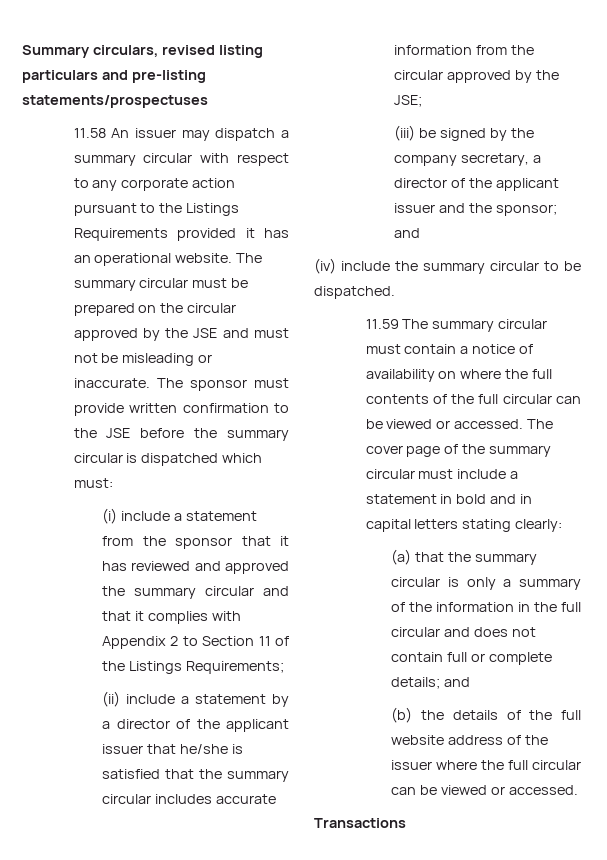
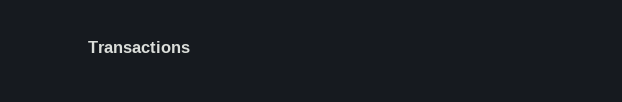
- Summary circulars, revised listing particulars and pre-listing statements/prospectuses
- 11.58 An issuer may dispatch a summary circular with respect to any corporate action pursuant to the Listings Requirements provided it has an operational website. The summary circular must be prepared on the circular approved by the JSE and must not be misleading or inaccurate. The sponsor must provide written confirmation to the JSE before the summary circular is dispatched which must:
- (i) include a statement from the sponsor that it has reviewed and approved the summary circular and that it complies with Appendix 2 to Section 11 of the Listings Requirements;
- (ii) include a statement by a director of the applicant issuer that he/she is satisfied that the summary circular includes accurate information from the circular approved by the JSE;
- (iii) be signed by the company secretary, a director of the applicant issuer and the sponsor; and
- (iv) include the summary circular to be dispatched.
- 11.59 The summary circular must contain a notice of availability on where the full contents of the full circular can be viewed or accessed. The cover page of the summary circular must include a statement in bold and in capital letters stating clearly:
- (a) that the summary circular is only a summary of the information in the full circular and does not contain full or complete details; and
- (b) the details of the full website address of the issuer where the full circular can be viewed or accessed.

